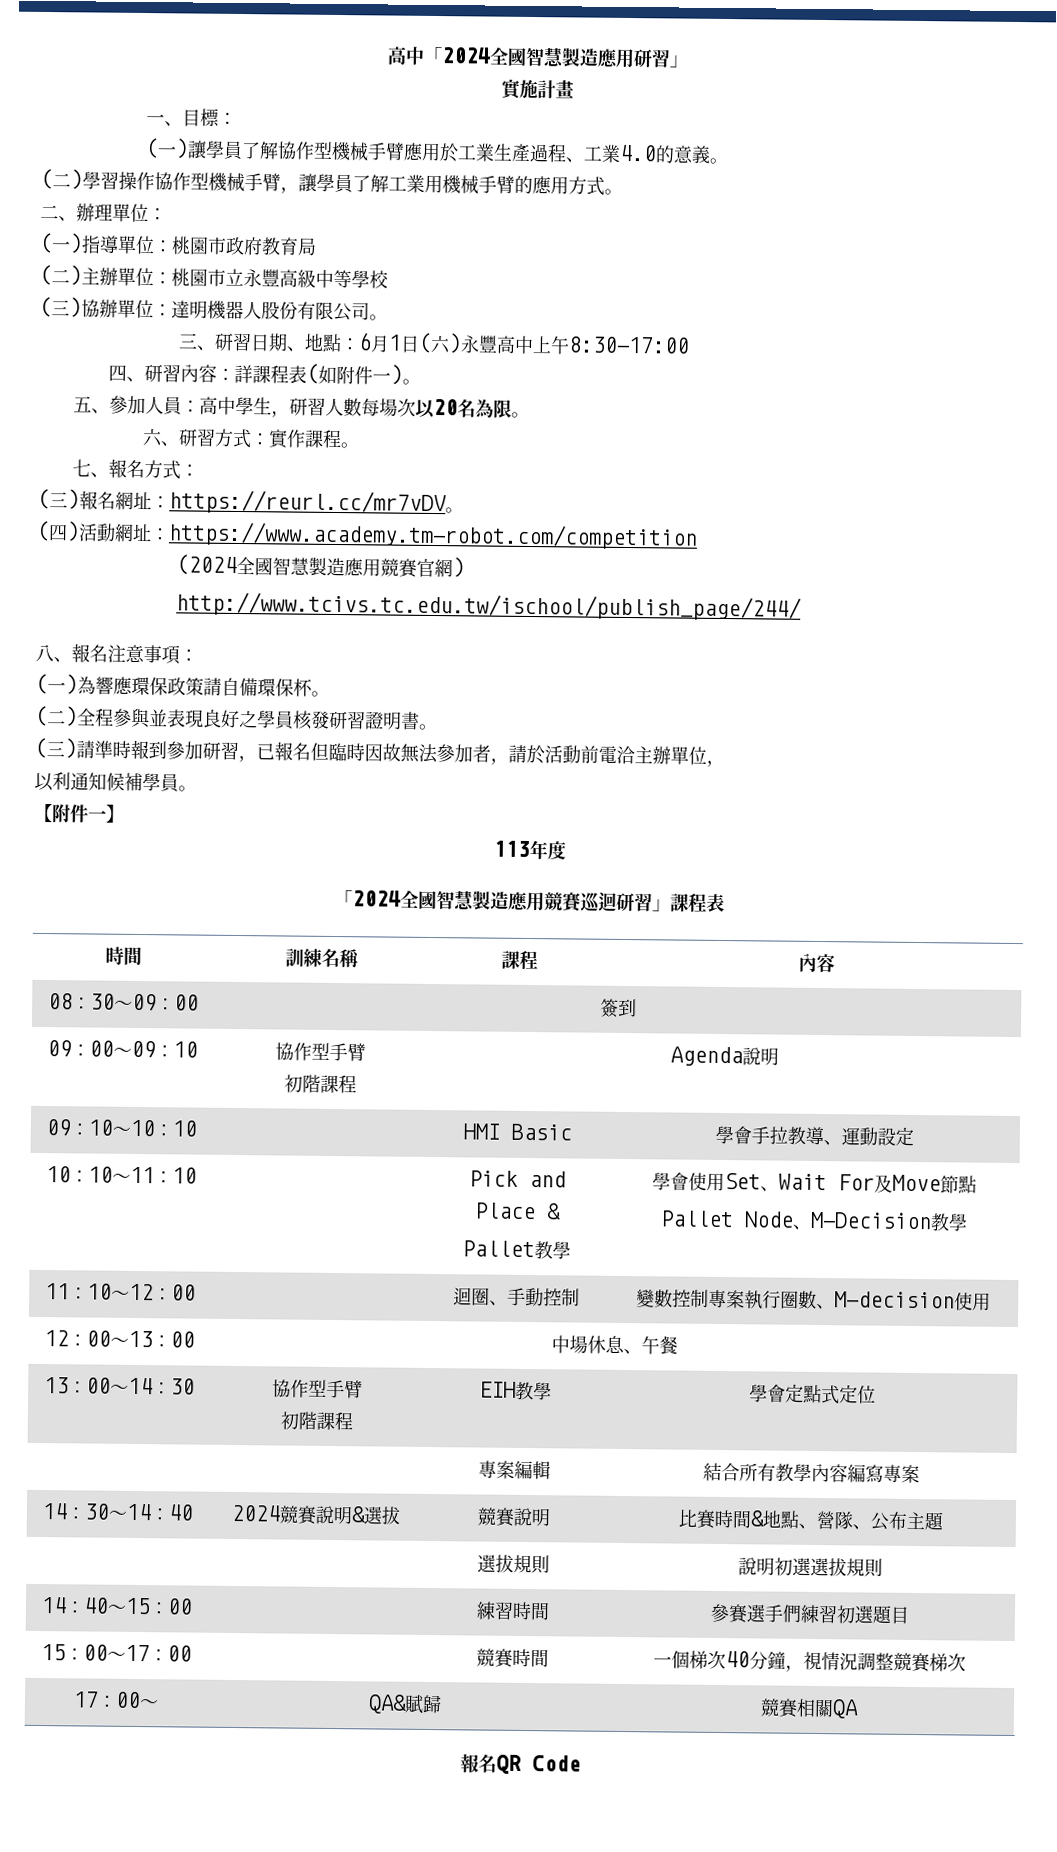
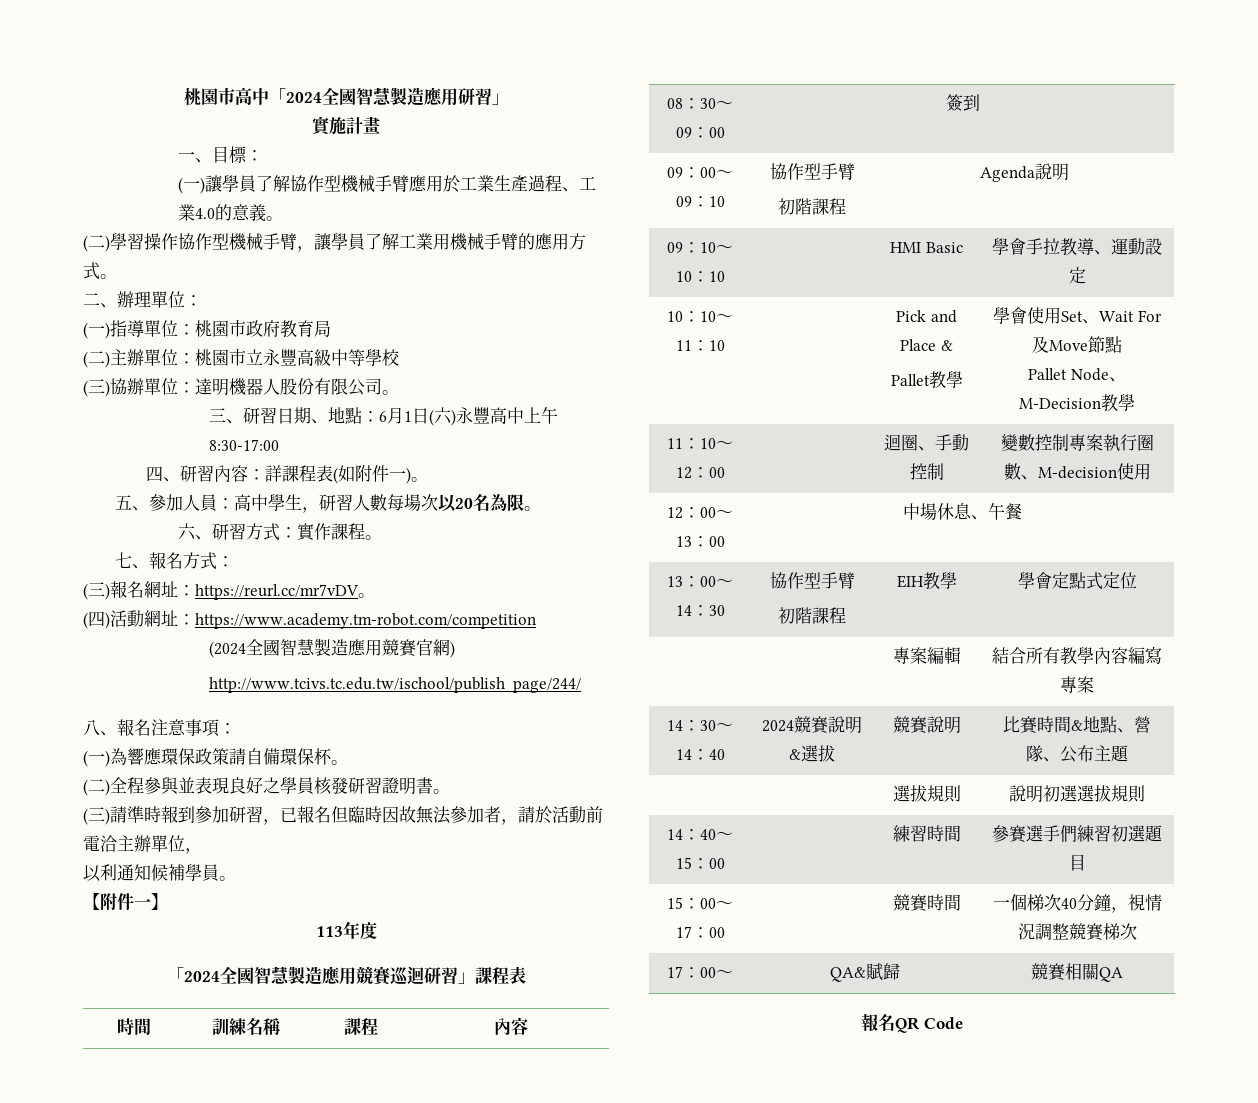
- 高中「2024全國智慧製造應用研習」
+ 桃園市高中「2024全國智慧製造應用研習」

